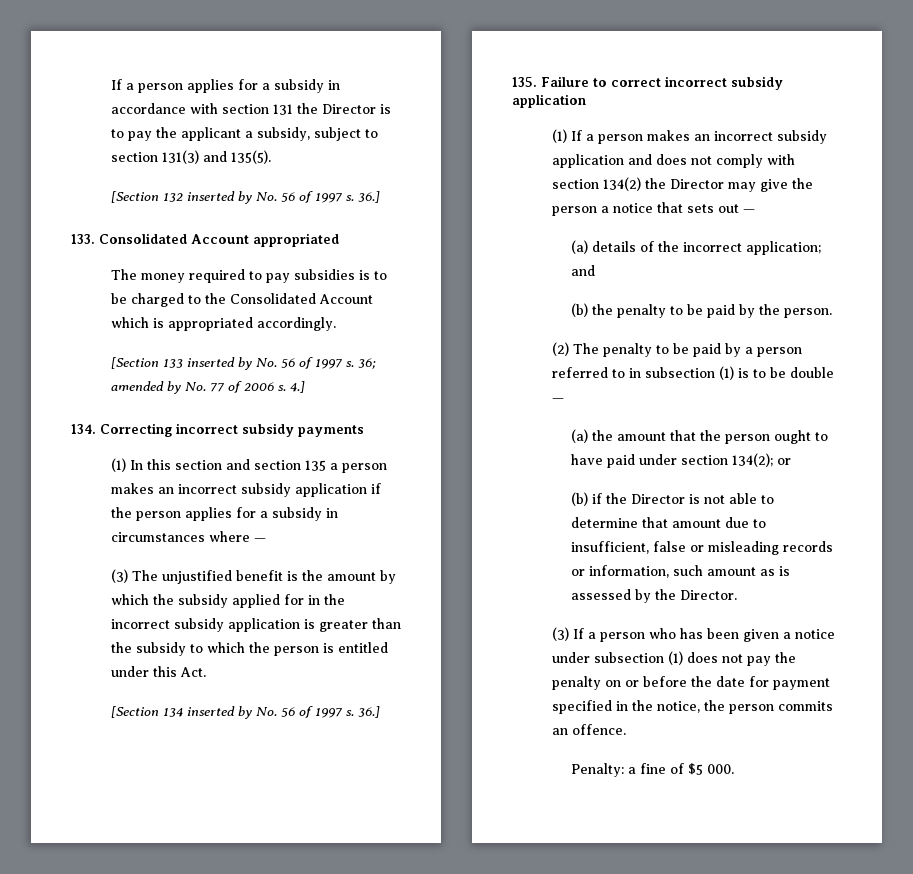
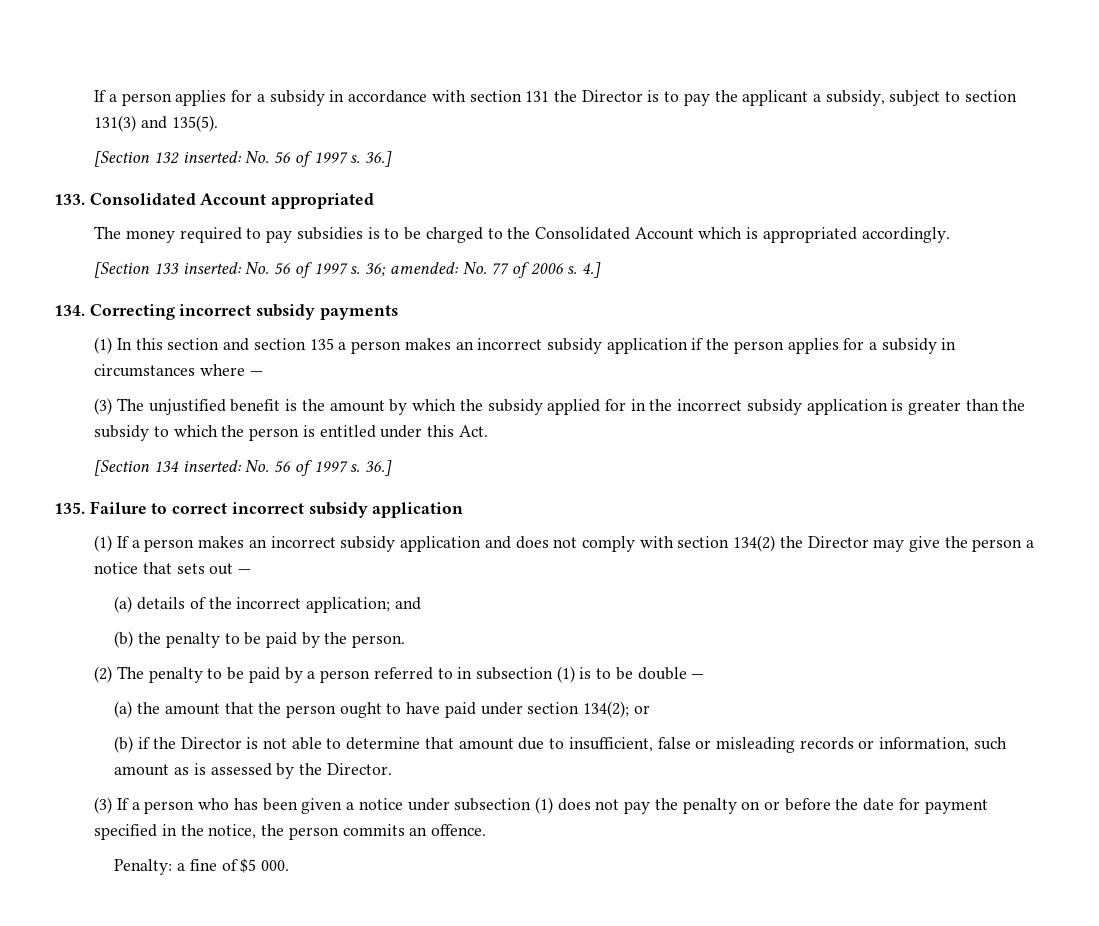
- [Section 132 inserted by No. 56 of 1997 s.
+ [Section 132 inserted: No. 56 of 1997 s.
- [Section 133 inserted by No. 56 of 1997 s.
+ [Section 133 inserted: No. 56 of 1997 s.
- 36; amended by No. 77 of 2006 s.
+ 36; amended: No. 77 of 2006 s.
- [Section 134 inserted by No. 56 of 1997 s.
+ [Section 134 inserted: No. 56 of 1997 s.

